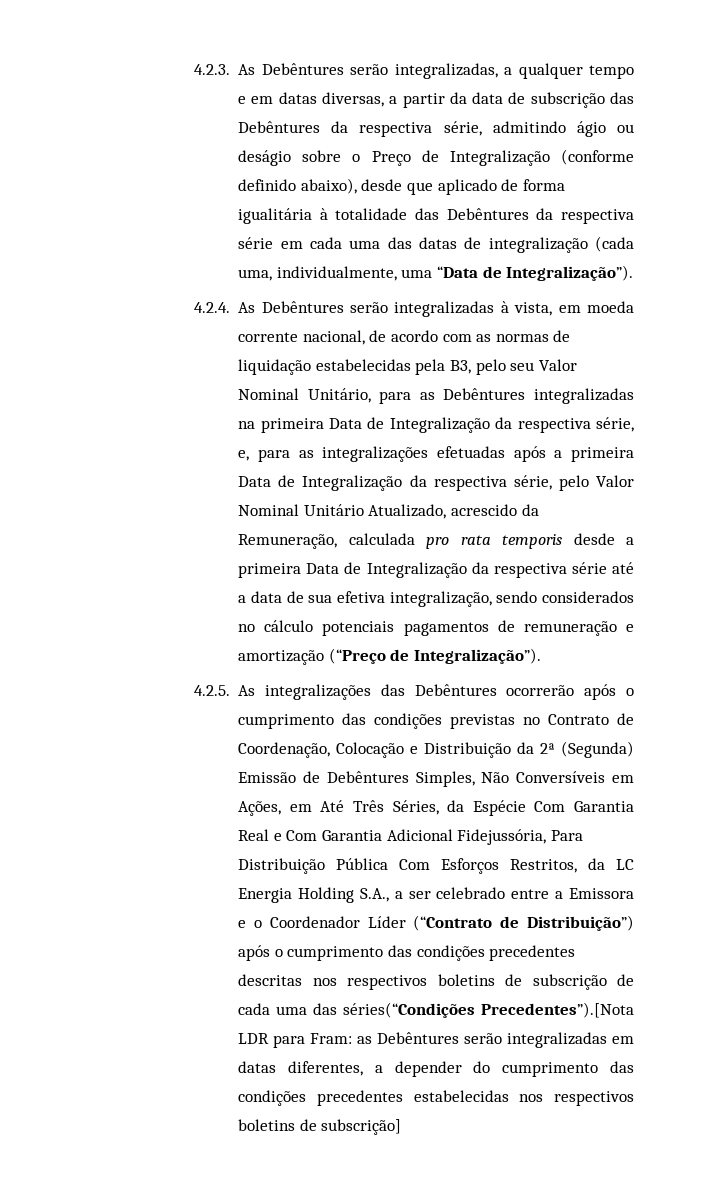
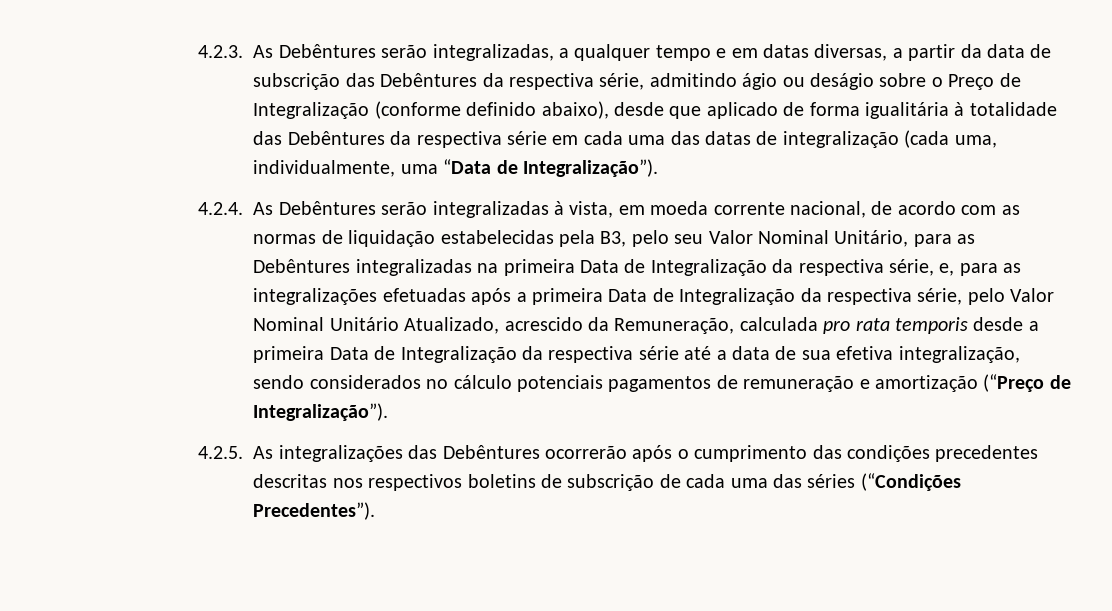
- 4.2.5. As integralizações das Debêntures ocorrerão após o cumprimento das condições previstas no Contrato de Coordenação, Colocação e Distribuição da 2ª (Segunda) Emissão de Debêntures Simples, Não Conversíveis em Ações, em Até Três Séries, da Espécie Com Garantia Real e Com Garantia Adicional Fidejussória, Para Distribuição Pública Com Esforços Restritos, da LC Energia Holding S.A., a ser celebrado entre a Emissora e o Coordenador Líder (“Contrato de Distribuição”) após o cumprimento das condições precedentes descritas nos respectivos boletins de subscrição de cada uma das séries(“Condições Precedentes”).[Nota LDR para Fram: as Debêntures serão integralizadas em datas diferentes, a depender do cumprimento das condições precedentes estabelecidas nos respectivos boletins de subscrição]
+ 4.2.5. As integralizações das Debêntures ocorrerão após o cumprimento das condições precedentes descritas nos respectivos boletins de subscrição de cada uma das séries (“Condições Precedentes”).

